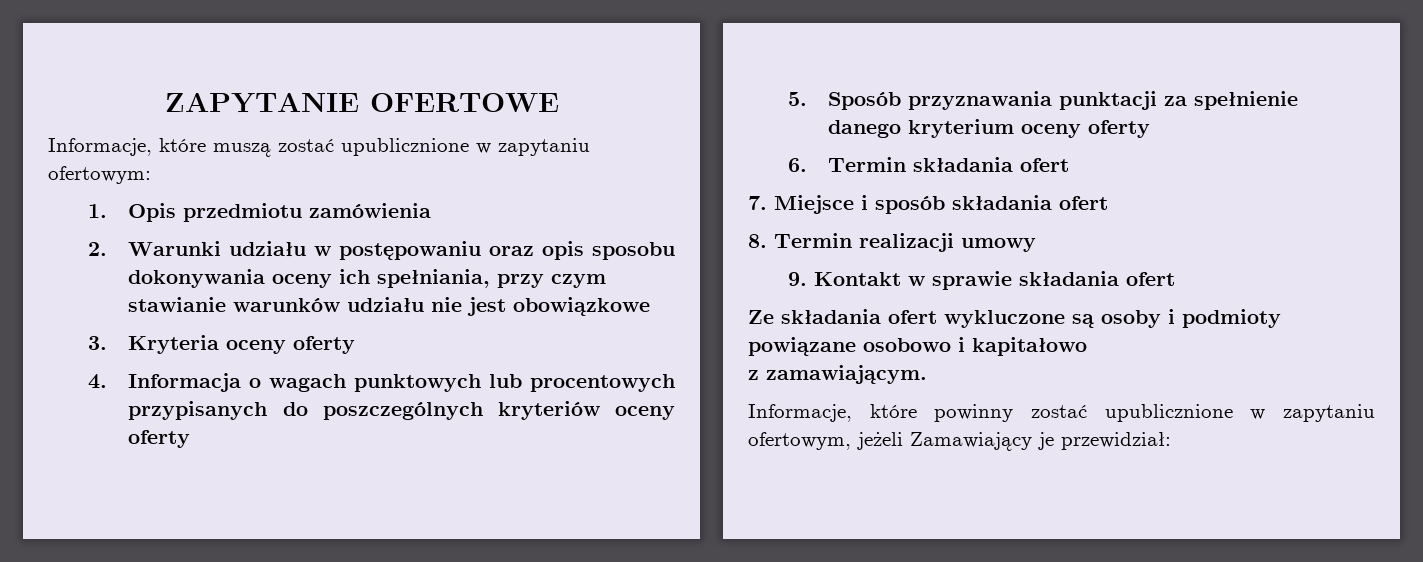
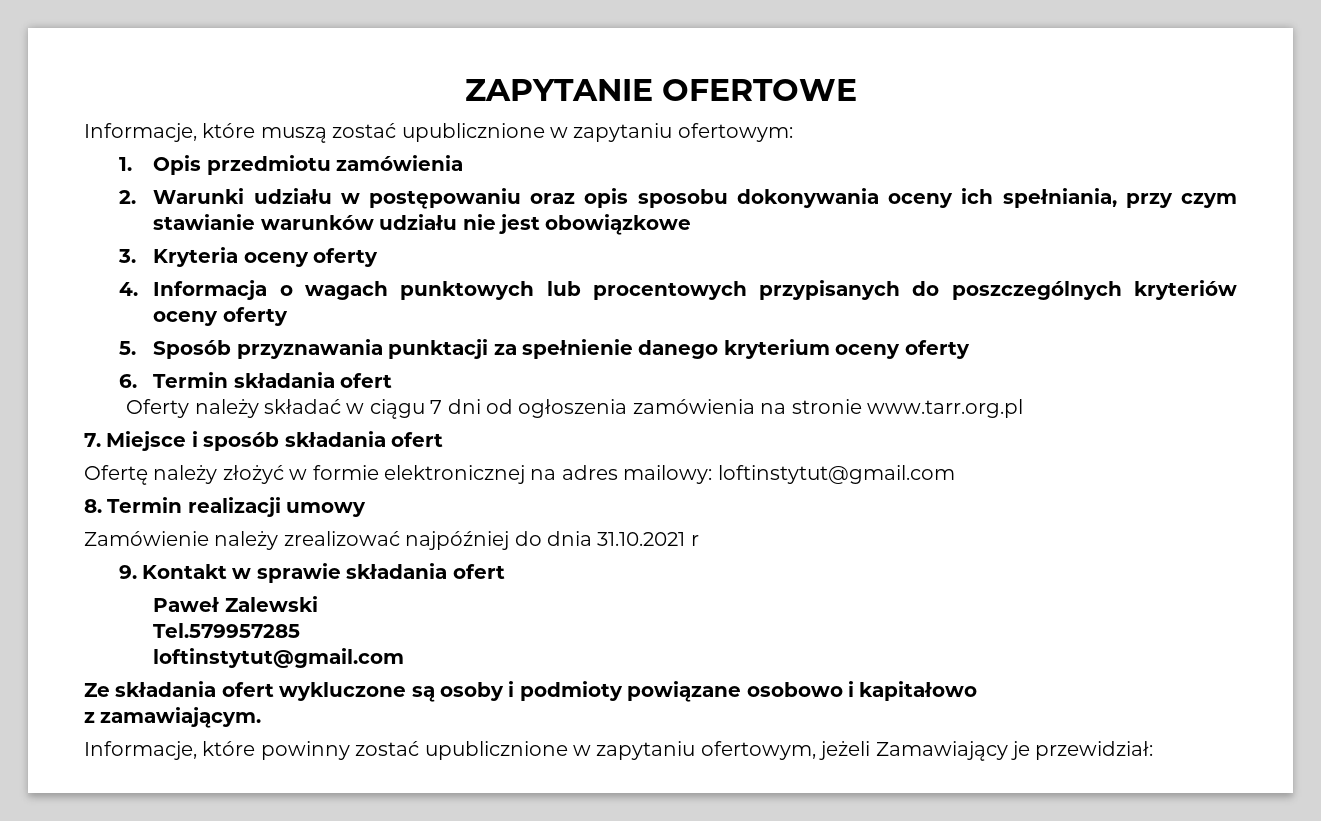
+ Oferty należy składać w ciągu 7 dni od ogłoszenia zamówienia na stronie www.tarr.org.pl
+ Ofertę należy złożyć w formie elektronicznej na adres mailowy: loftinstytut@gmail.com
  8. Termin realizacji umowy
+ Zamówienie należy zrealizować najpóźniej do dnia 31.10.2021 r
+ Paweł Zalewski
+ Tel.579957285
+ loftinstytut@gmail.com

